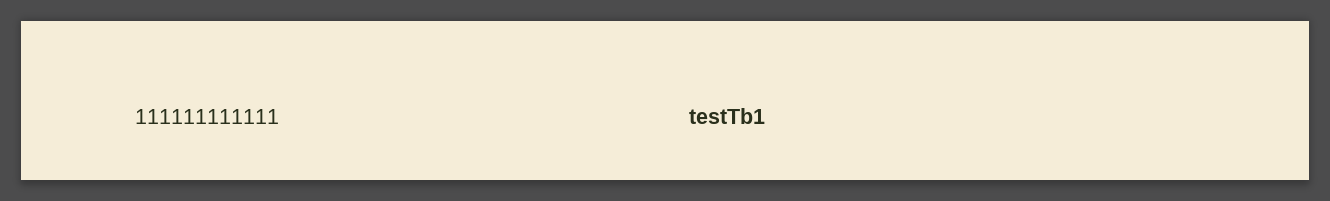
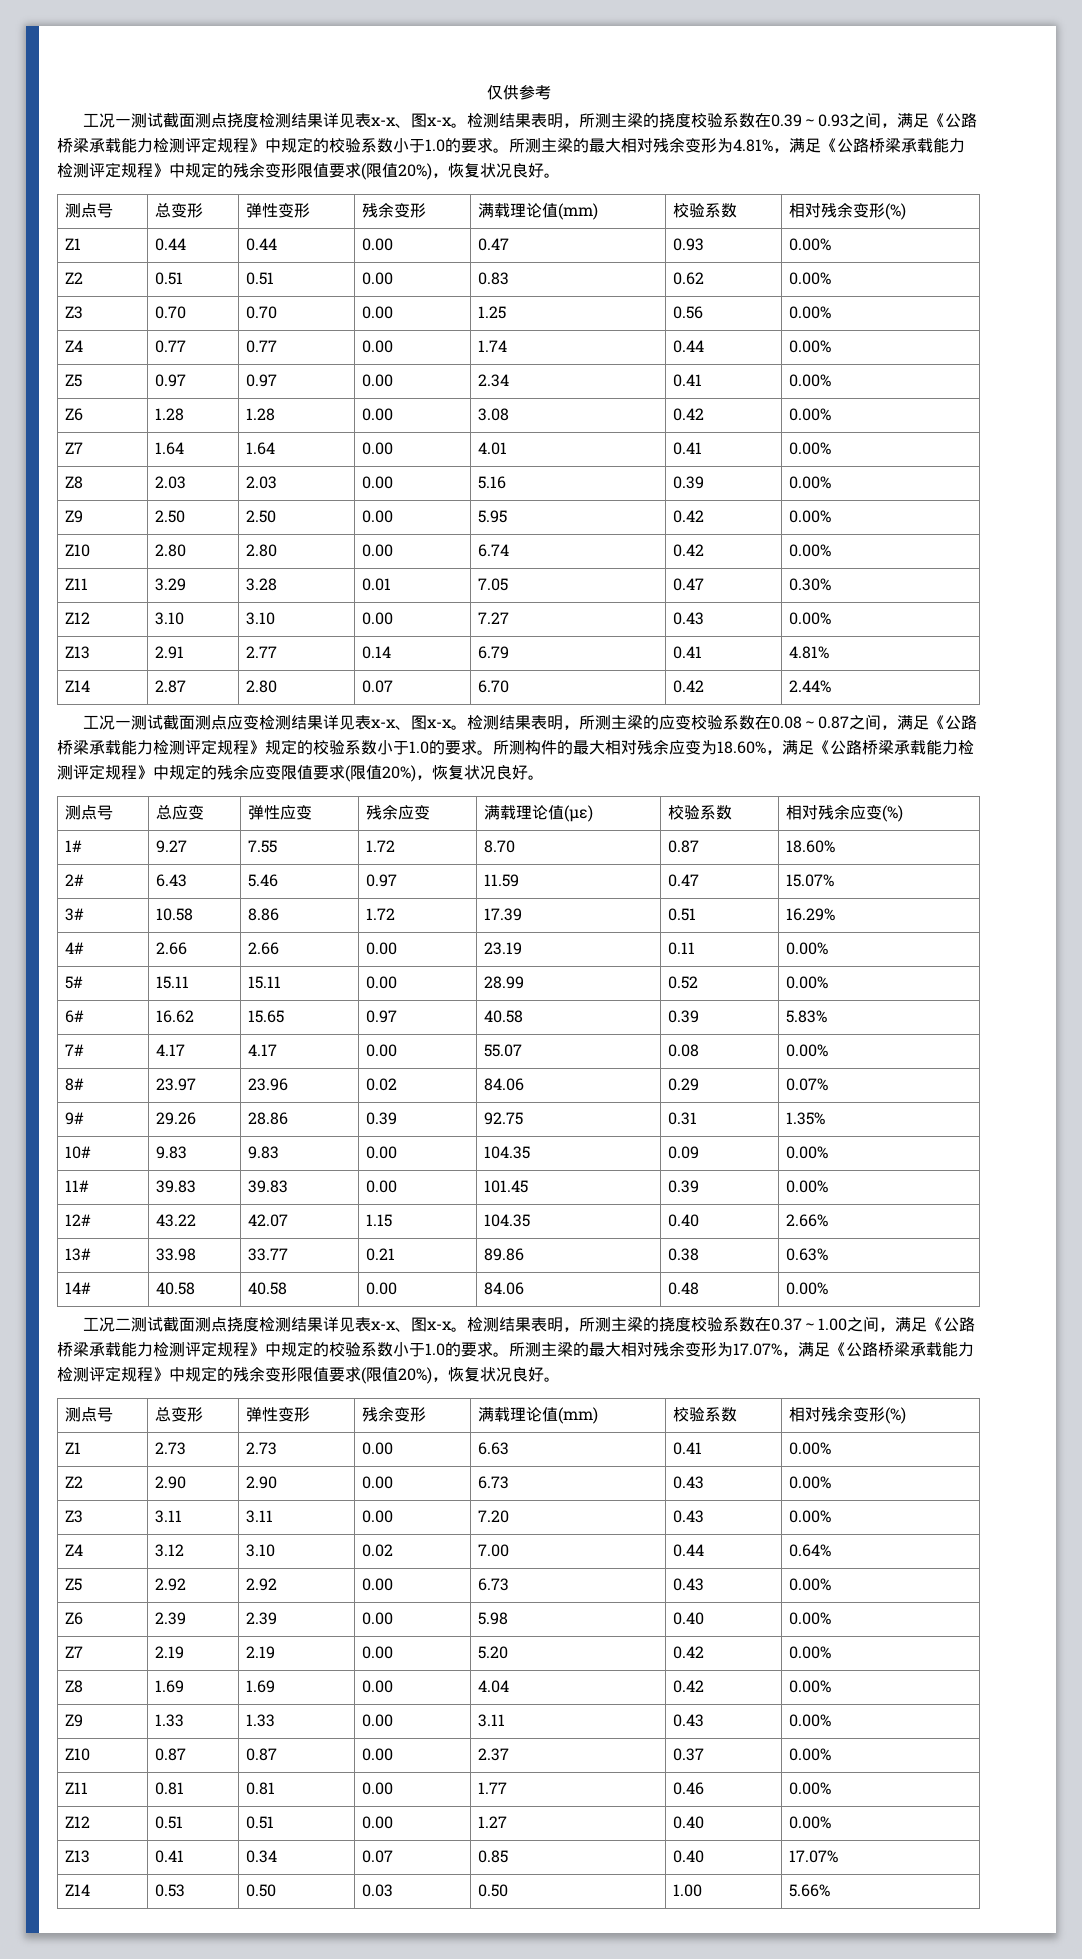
- 111111111111
- testTb1
+ 仅供参考
+ 工况一测试截面测点挠度检测结果详见表x-x、图x-x。检测结果表明，所测主梁的挠度校验系数在0.39～0.93之间，满足《公路桥梁承载能力检测评定规程》中规定的校验系数小于1.0的要求。所测主梁的最大相对残余变形为4.81%，满足《公路桥梁承载能力检测评定规程》中规定的残余变形限值要求(限值20%)，恢复状况良好。
+ 测点号 | 总变形 | 弹性变形 | 残余变形 | 满载理论值(mm) | 校验系数 | 相对残余变形(%)
+ Z1 | 0.44 | 0.44 | 0.00 | 0.47 | 0.93 | 0.00%
+ Z2 | 0.51 | 0.51 | 0.00 | 0.83 | 0.62 | 0.00%
+ Z3 | 0.70 | 0.70 | 0.00 | 1.25 | 0.56 | 0.00%
+ Z4 | 0.77 | 0.77 | 0.00 | 1.74 | 0.44 | 0.00%
+ Z5 | 0.97 | 0.97 | 0.00 | 2.34 | 0.41 | 0.00%
+ Z6 | 1.28 | 1.28 | 0.00 | 3.08 | 0.42 | 0.00%
+ Z7 | 1.64 | 1.64 | 0.00 | 4.01 | 0.41 | 0.00%
+ Z8 | 2.03 | 2.03 | 0.00 | 5.16 | 0.39 | 0.00%
+ Z9 | 2.50 | 2.50 | 0.00 | 5.95 | 0.42 | 0.00%
+ Z10 | 2.80 | 2.80 | 0.00 | 6.74 | 0.42 | 0.00%
+ Z11 | 3.29 | 3.28 | 0.01 | 7.05 | 0.47 | 0.30%
+ Z12 | 3.10 | 3.10 | 0.00 | 7.27 | 0.43 | 0.00%
+ Z13 | 2.91 | 2.77 | 0.14 | 6.79 | 0.41 | 4.81%
+ Z14 | 2.87 | 2.80 | 0.07 | 6.70 | 0.42 | 2.44%
+ 工况一测试截面测点应变检测结果详见表x-x、图x-x。检测结果表明，所测主梁的应变校验系数在0.08～0.87之间，满足《公路桥梁承载能力检测评定规程》规定的校验系数小于1.0的要求。所测构件的最大相对残余应变为18.60%，满足《公路桥梁承载能力检测评定规程》中规定的残余应变限值要求(限值20%)，恢复状况良好。
+ 测点号 | 总应变 | 弹性应变 | 残余应变 | 满载理论值(με) | 校验系数 | 相对残余应变(%)
+ 1# | 9.27 | 7.55 | 1.72 | 8.70 | 0.87 | 18.60%
+ 2# | 6.43 | 5.46 | 0.97 | 11.59 | 0.47 | 15.07%
+ 3# | 10.58 | 8.86 | 1.72 | 17.39 | 0.51 | 16.29%
+ 4# | 2.66 | 2.66 | 0.00 | 23.19 | 0.11 | 0.00%
+ 5# | 15.11 | 15.11 | 0.00 | 28.99 | 0.52 | 0.00%
+ 6# | 16.62 | 15.65 | 0.97 | 40.58 | 0.39 | 5.83%
+ 7# | 4.17 | 4.17 | 0.00 | 55.07 | 0.08 | 0.00%
+ 8# | 23.97 | 23.96 | 0.02 | 84.06 | 0.29 | 0.07%
+ 9# | 29.26 | 28.86 | 0.39 | 92.75 | 0.31 | 1.35%
+ 10# | 9.83 | 9.83 | 0.00 | 104.35 | 0.09 | 0.00%
+ 11# | 39.83 | 39.83 | 0.00 | 101.45 | 0.39 | 0.00%
+ 12# | 43.22 | 42.07 | 1.15 | 104.35 | 0.40 | 2.66%
+ 13# | 33.98 | 33.77 | 0.21 | 89.86 | 0.38 | 0.63%
+ 14# | 40.58 | 40.58 | 0.00 | 84.06 | 0.48 | 0.00%
+ 工况二测试截面测点挠度检测结果详见表x-x、图x-x。检测结果表明，所测主梁的挠度校验系数在0.37～1.00之间，满足《公路桥梁承载能力检测评定规程》中规定的校验系数小于1.0的要求。所测主梁的最大相对残余变形为17.07%，满足《公路桥梁承载能力检测评定规程》中规定的残余变形限值要求(限值20%)，恢复状况良好。
+ 测点号 | 总变形 | 弹性变形 | 残余变形 | 满载理论值(mm) | 校验系数 | 相对残余变形(%)
+ Z1 | 2.73 | 2.73 | 0.00 | 6.63 | 0.41 | 0.00%
+ Z2 | 2.90 | 2.90 | 0.00 | 6.73 | 0.43 | 0.00%
+ Z3 | 3.11 | 3.11 | 0.00 | 7.20 | 0.43 | 0.00%
+ Z4 | 3.12 | 3.10 | 0.02 | 7.00 | 0.44 | 0.64%
+ Z5 | 2.92 | 2.92 | 0.00 | 6.73 | 0.43 | 0.00%
+ Z6 | 2.39 | 2.39 | 0.00 | 5.98 | 0.40 | 0.00%
+ Z7 | 2.19 | 2.19 | 0.00 | 5.20 | 0.42 | 0.00%
+ Z8 | 1.69 | 1.69 | 0.00 | 4.04 | 0.42 | 0.00%
+ Z9 | 1.33 | 1.33 | 0.00 | 3.11 | 0.43 | 0.00%
+ Z10 | 0.87 | 0.87 | 0.00 | 2.37 | 0.37 | 0.00%
+ Z11 | 0.81 | 0.81 | 0.00 | 1.77 | 0.46 | 0.00%
+ Z12 | 0.51 | 0.51 | 0.00 | 1.27 | 0.40 | 0.00%
+ Z13 | 0.41 | 0.34 | 0.07 | 0.85 | 0.40 | 17.07%
+ Z14 | 0.53 | 0.50 | 0.03 | 0.50 | 1.00 | 5.66%

